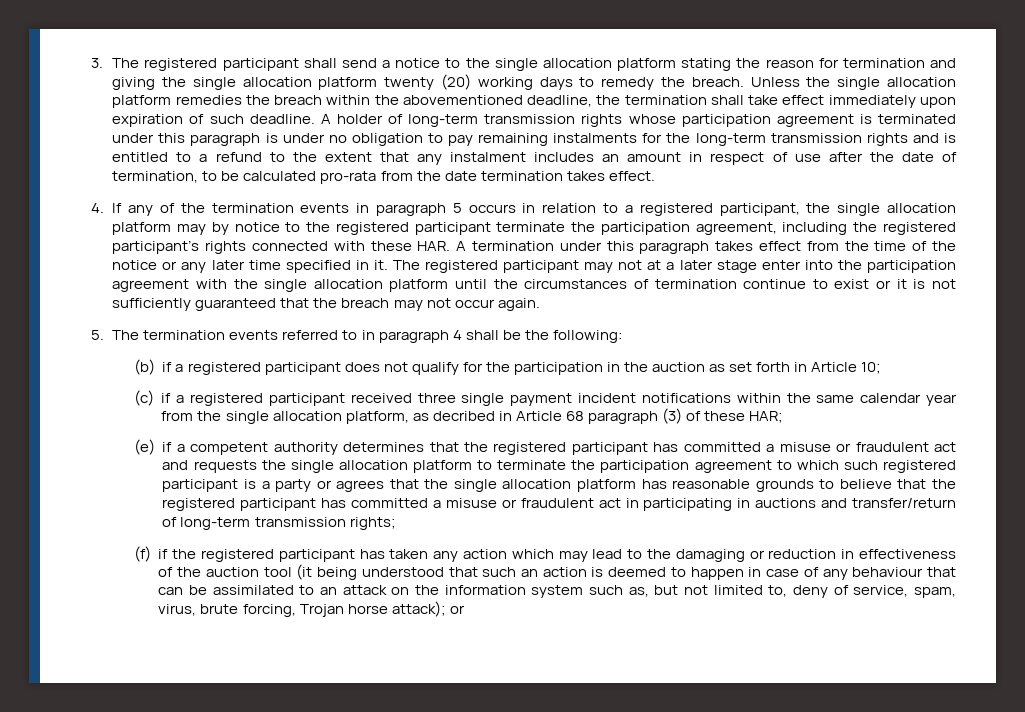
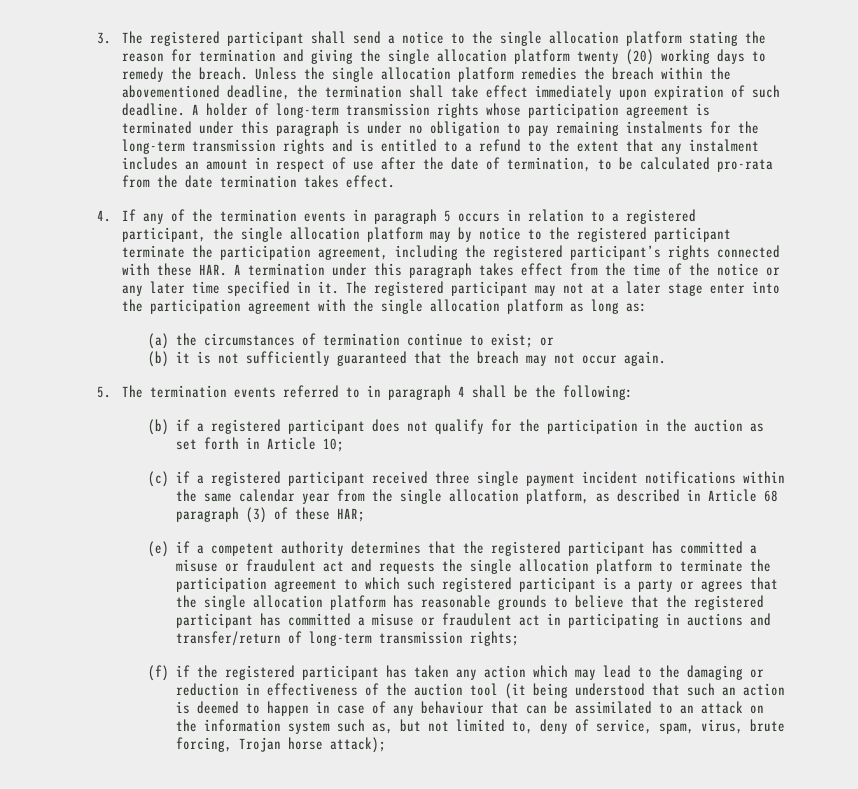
- The registered participant may not at a later stage enter into the participation agreement with the single allocation platform until the circumstances of termination continue to exist or it is not sufficiently guaranteed that the breach may not occur again.
+ The registered participant may not at a later stage enter into the participation agreement with the single allocation platform as long as:
+ (a) the circumstances of termination continue to exist; or
+ (b) it is not sufficiently guaranteed that the breach may not occur again.
- (c) if a registered participant received three single payment incident notifications within the same calendar year from the single allocation platform, as decribed in Article 68 paragraph (3) of these HAR;
+ (c) if a registered participant received three single payment incident notifications within the same calendar year from the single allocation platform, as described in Article 68 paragraph (3) of these HAR;
- (f) if the registered participant has taken any action which may lead to the damaging or reduction in effectiveness of the auction tool (it being understood that such an action is deemed to happen in case of any behaviour that can be assimilated to an attack on the information system such as, but not limited to, deny of service, spam, virus, brute forcing, Trojan horse attack); or
+ (f) if the registered participant has taken any action which may lead to the damaging or reduction in effectiveness of the auction tool (it being understood that such an action is deemed to happen in case of any behaviour that can be assimilated to an attack on the information system such as, but not limited to, deny of service, spam, virus, brute forcing, Trojan horse attack);

